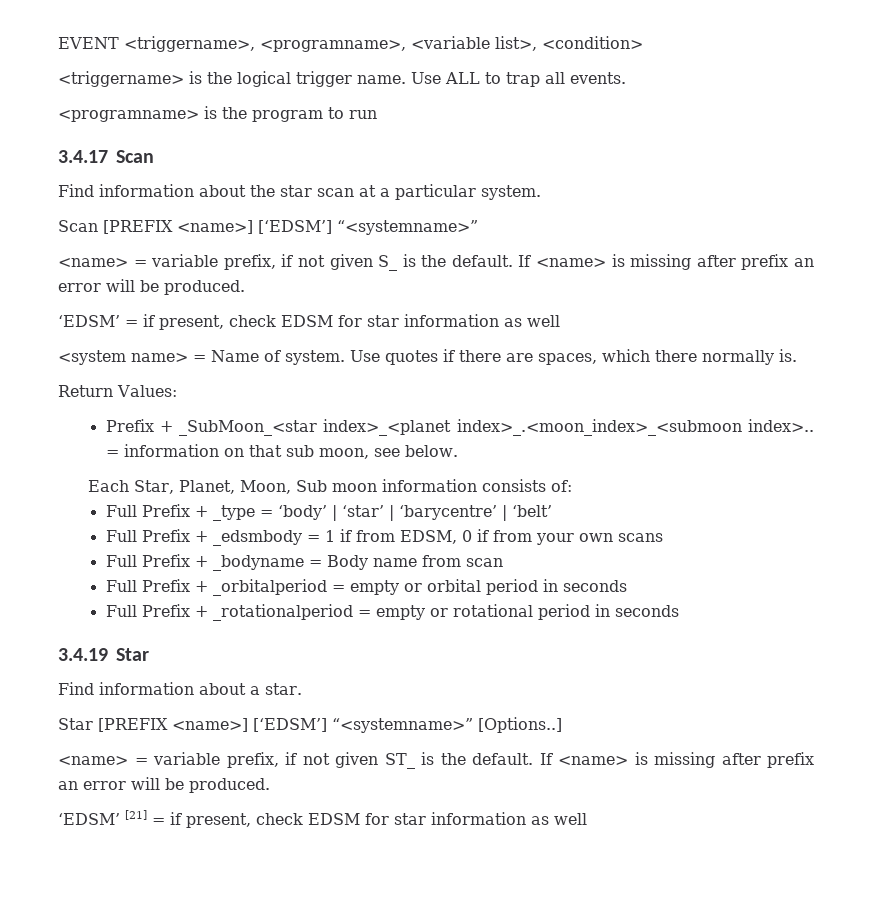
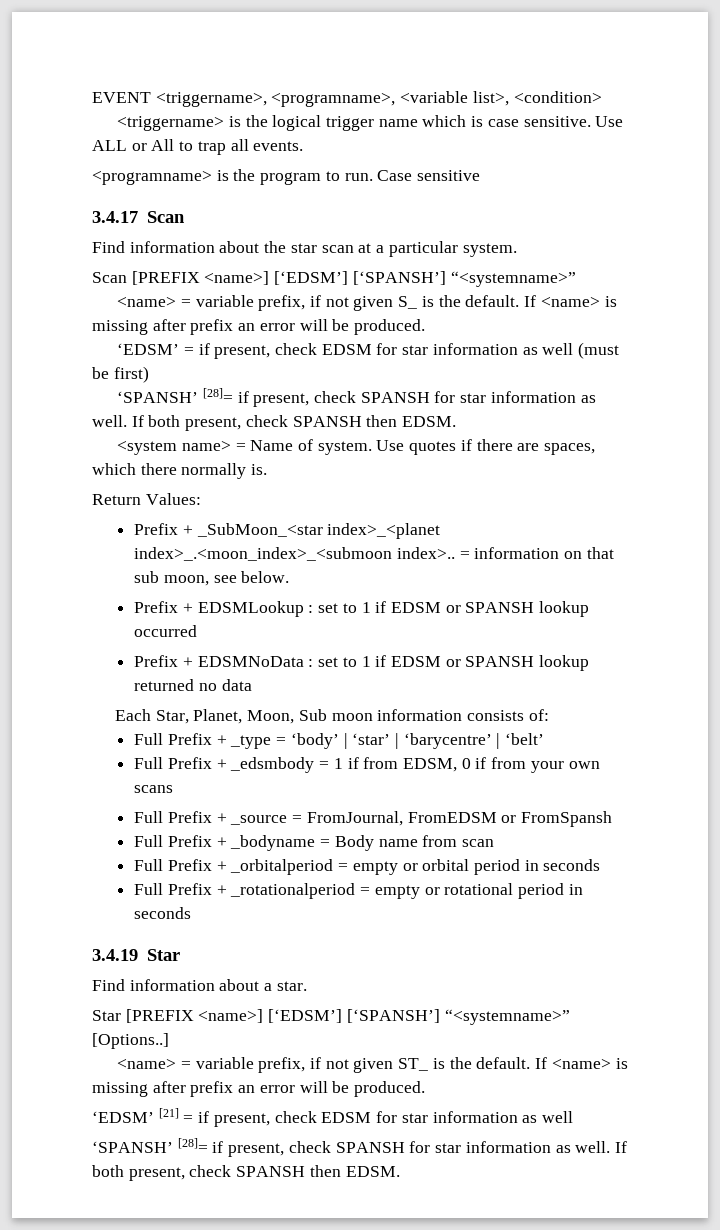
- <triggername> is the logical trigger name. Use ALL to trap all events.
+ <triggername> is the logical trigger name which is case sensitive. Use ALL or All to trap all events.
- <programname> is the program to run
+ <programname> is the program to run. Case sensitive
- Scan [PREFIX <name>] [‘EDSM’] “<systemname>”
+ Scan [PREFIX <name>] [‘EDSM’] [‘SPANSH’] “<systemname>”
- ‘EDSM’ = if present, check EDSM for star information as well
+ ‘EDSM’ = if present, check EDSM for star information as well (must be first)
+ ‘SPANSH’ [28]= if present, check SPANSH for star information as well. If both present, check SPANSH then EDSM.
+ Prefix + EDSMLookup : set to 1 if EDSM or SPANSH lookup occurred
+ Prefix + EDSMNoData : set to 1 if EDSM or SPANSH lookup returned no data
+ Full Prefix + _source = FromJournal, FromEDSM or FromSpansh
- Star [PREFIX <name>] [‘EDSM’] “<systemname>” [Options..]
+ Star [PREFIX <name>] [‘EDSM’] [‘SPANSH’] “<systemname>” [Options..]
  ‘EDSM’ [21] = if present, check EDSM for star information as well
+ ‘SPANSH’ [28]= if present, check SPANSH for star information as well. If both present, check SPANSH then EDSM.

